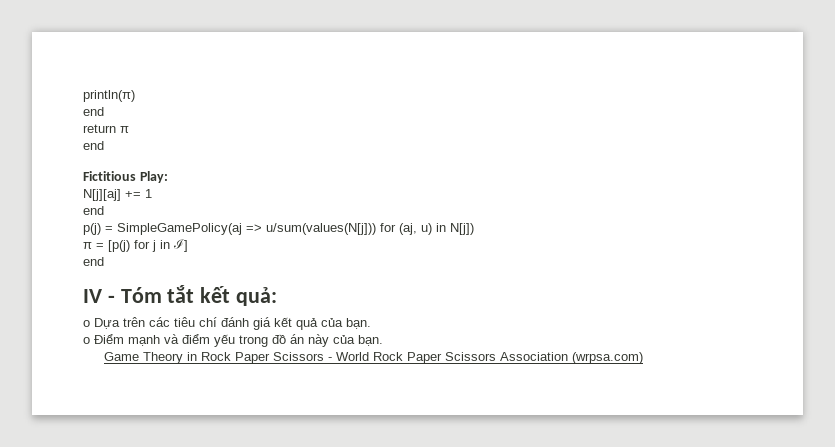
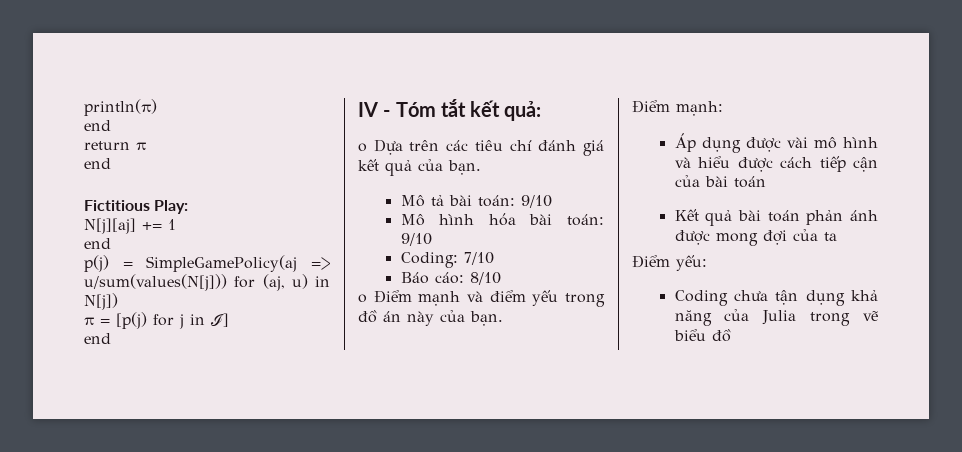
+ Mô tả bài toán: 9/10
+ Mô hình hóa bài toán: 9/10
+ Coding: 7/10
+ Báo cáo: 8/10
- Game Theory in Rock Paper Scissors - World Rock Paper Scissors Association (wrpsa.com)
+ Điểm mạnh:
+ Áp dụng được vài mô hình và hiểu được cách tiếp cận của bài toán
+ Kết quả bài toán phản ánh được mong đợi của ta
+ Điểm yếu:
+ Coding chưa tận dụng khả năng của Julia trong vẽ biểu đồ

